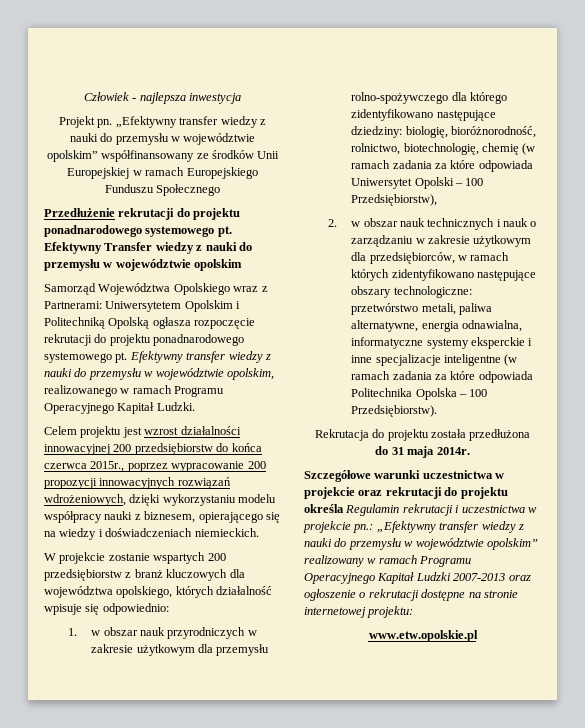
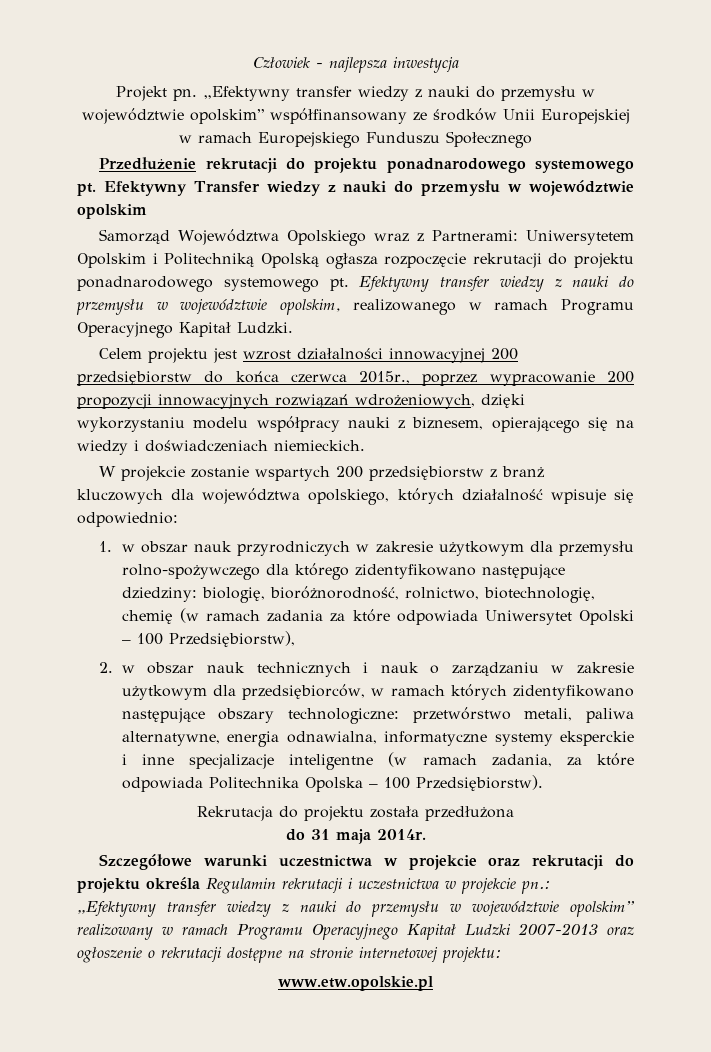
- 2. w obszar nauk technicznych i nauk o zarządzaniu w zakresie użytkowym dla przedsiębiorców, w ramach których zidentyfikowano następujące obszary technologiczne: przetwórstwo metali, paliwa alternatywne, energia odnawialna, informatyczne systemy eksperckie i inne specjalizacje inteligentne (w ramach zadania za które odpowiada Politechnika Opolska – 100 Przedsiębiorstw).
+ 2. w obszar nauk technicznych i nauk o zarządzaniu w zakresie użytkowym dla przedsiębiorców, w ramach których zidentyfikowano następujące obszary technologiczne: przetwórstwo metali, paliwa alternatywne, energia odnawialna, informatyczne systemy eksperckie i inne specjalizacje inteligentne (w ramach zadania, za które odpowiada Politechnika Opolska – 100 Przedsiębiorstw).

